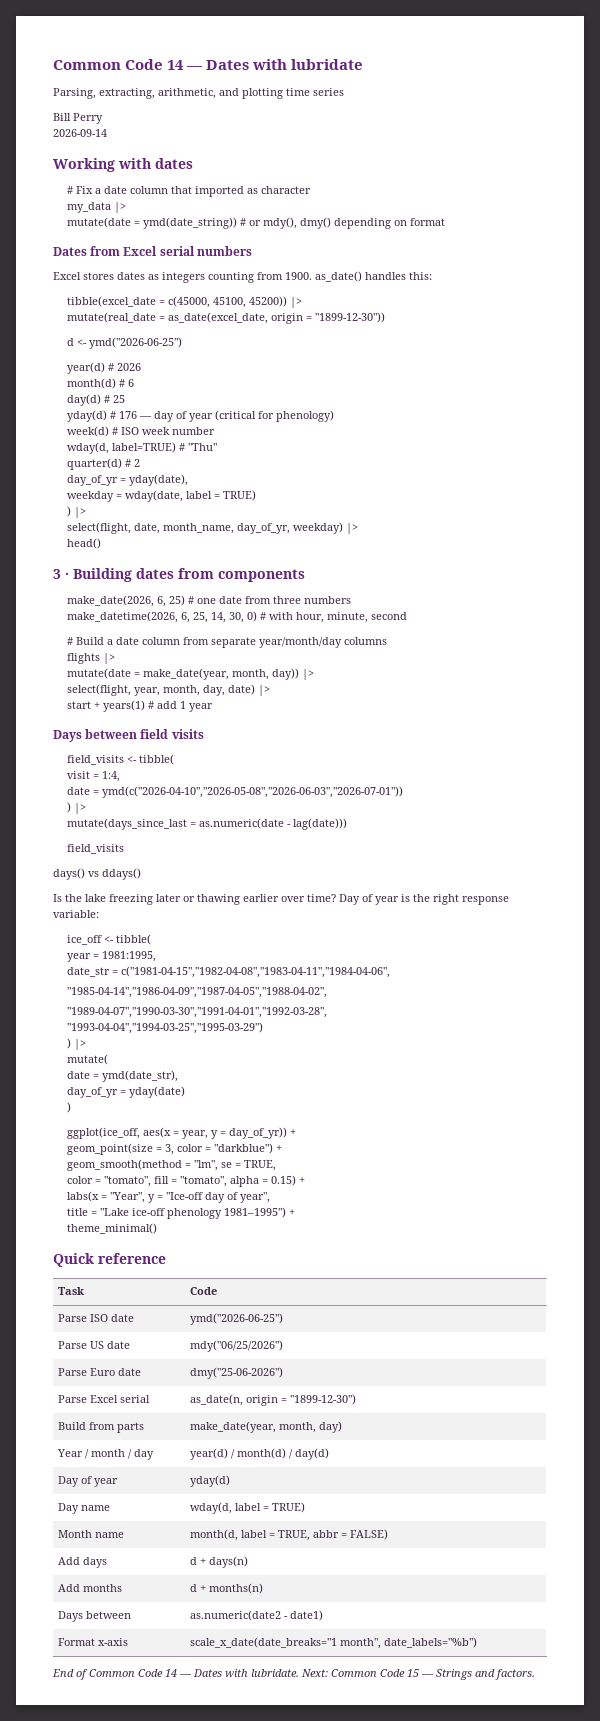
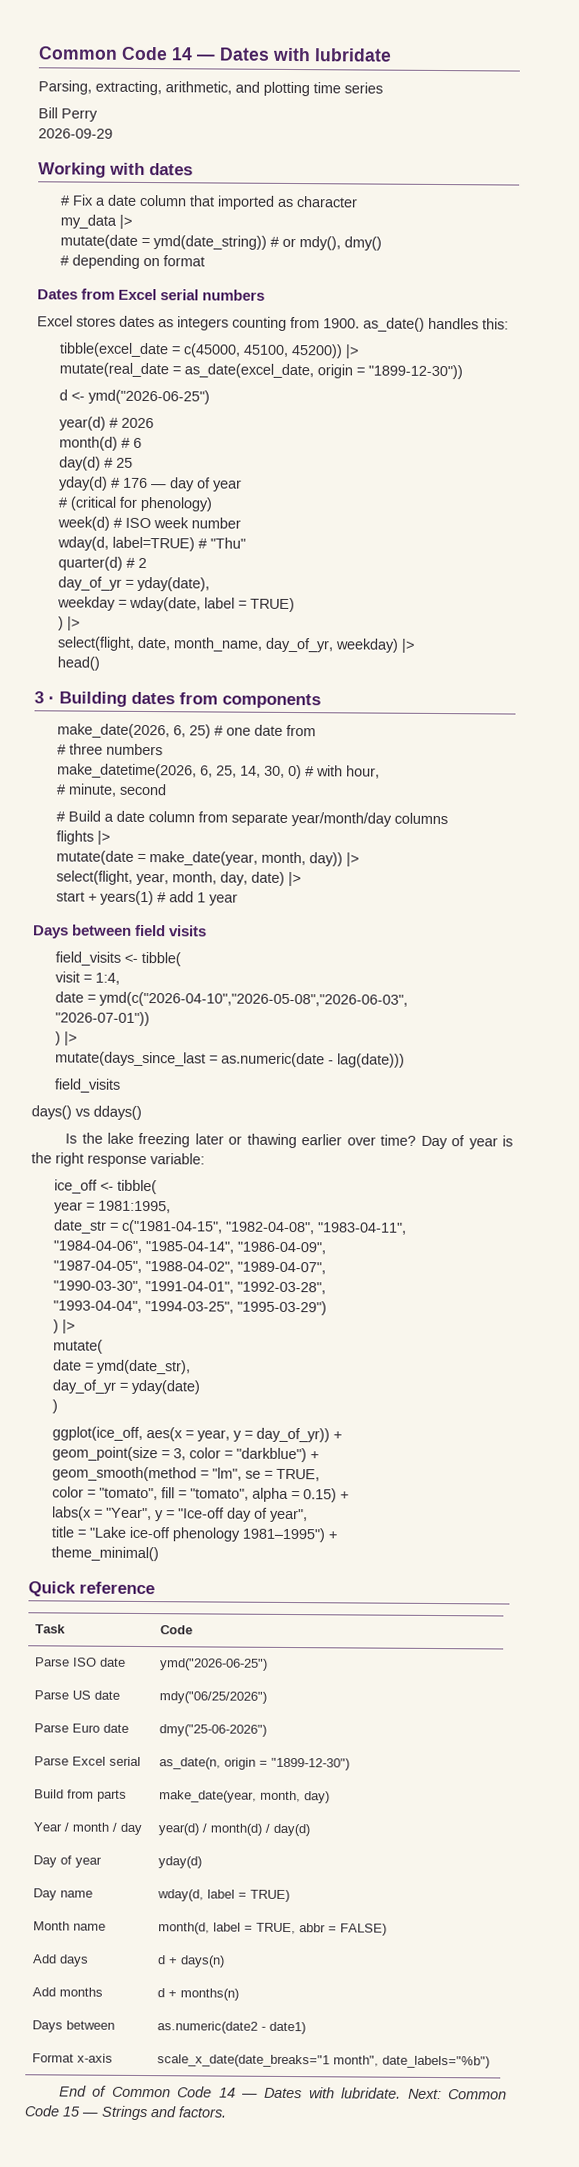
- 2026-09-14
+ 2026-09-29
- mutate(date = ymd(date_string)) # or mdy(), dmy() depending on format
+ mutate(date = ymd(date_string)) # or mdy(), dmy()
+ # depending on format
- yday(d) # 176 — day of year (critical for phenology)
+ yday(d) # 176 — day of year
+ # (critical for phenology)
- make_date(2026, 6, 25) # one date from three numbers
+ make_date(2026, 6, 25) # one date from
+ # three numbers
- make_datetime(2026, 6, 25, 14, 30, 0) # with hour, minute, second
+ make_datetime(2026, 6, 25, 14, 30, 0) # with hour,
+ # minute, second
- date = ymd(c("2026-04-10","2026-05-08","2026-06-03","2026-07-01"))
+ date = ymd(c("2026-04-10","2026-05-08","2026-06-03",
+ "2026-07-01"))
- date_str = c("1981-04-15","1982-04-08","1983-04-11","1984-04-06",
- "1985-04-14","1986-04-09","1987-04-05","1988-04-02",
- "1989-04-07","1990-03-30","1991-04-01","1992-03-28",
- "1993-04-04","1994-03-25","1995-03-29")
+ date_str = c("1981-04-15", "1982-04-08", "1983-04-11",
+ "1984-04-06", "1985-04-14", "1986-04-09",
+ "1987-04-05", "1988-04-02", "1989-04-07",
+ "1990-03-30", "1991-04-01", "1992-03-28",
+ "1993-04-04", "1994-03-25", "1995-03-29")

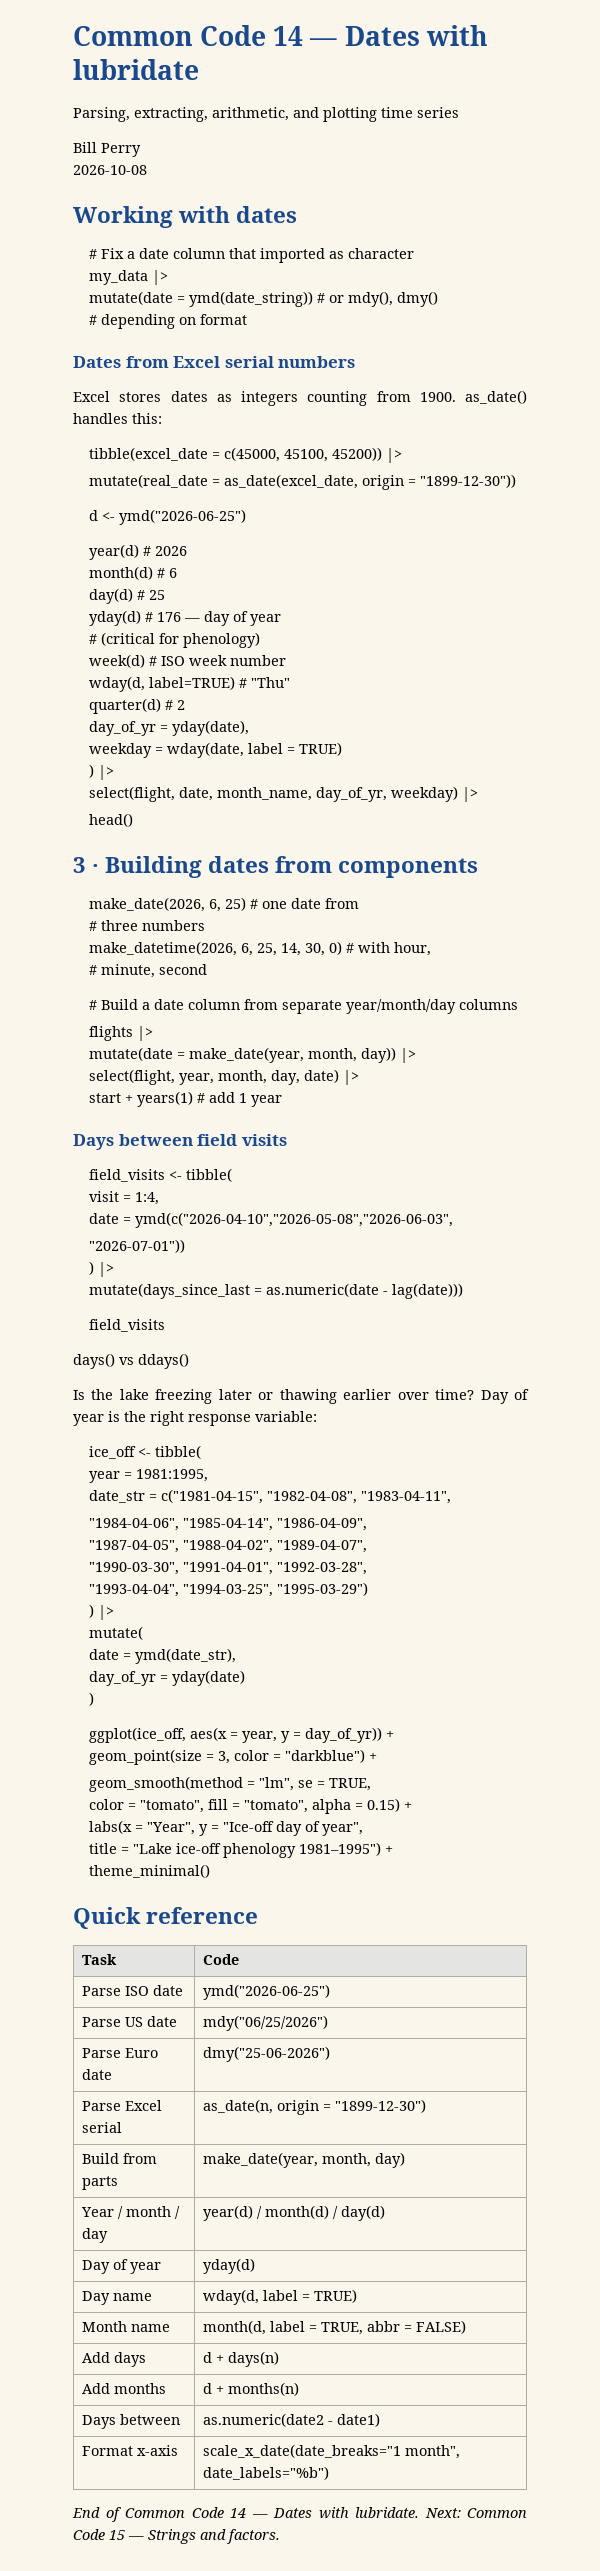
- 2026-09-29
+ 2026-10-08

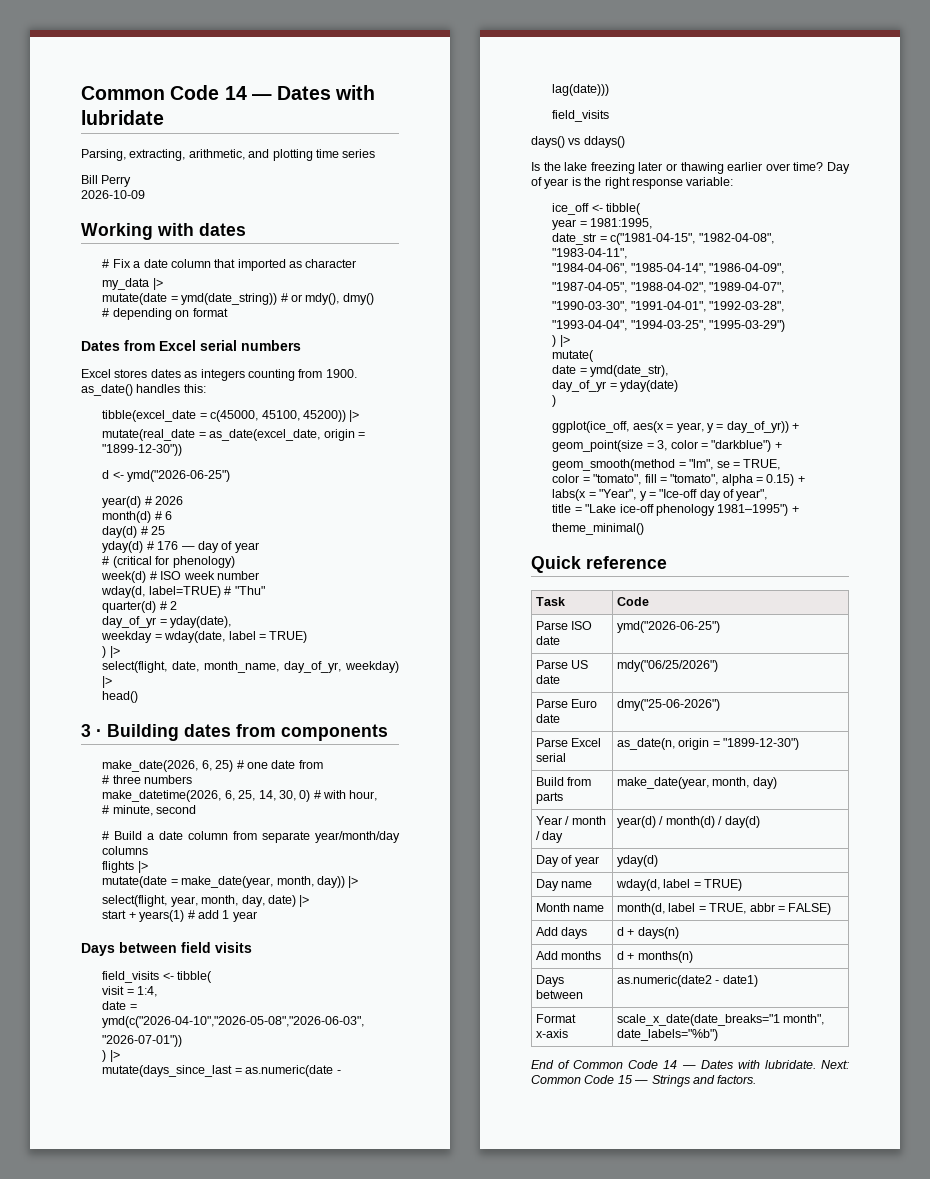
- 2026-10-08
+ 2026-10-09

